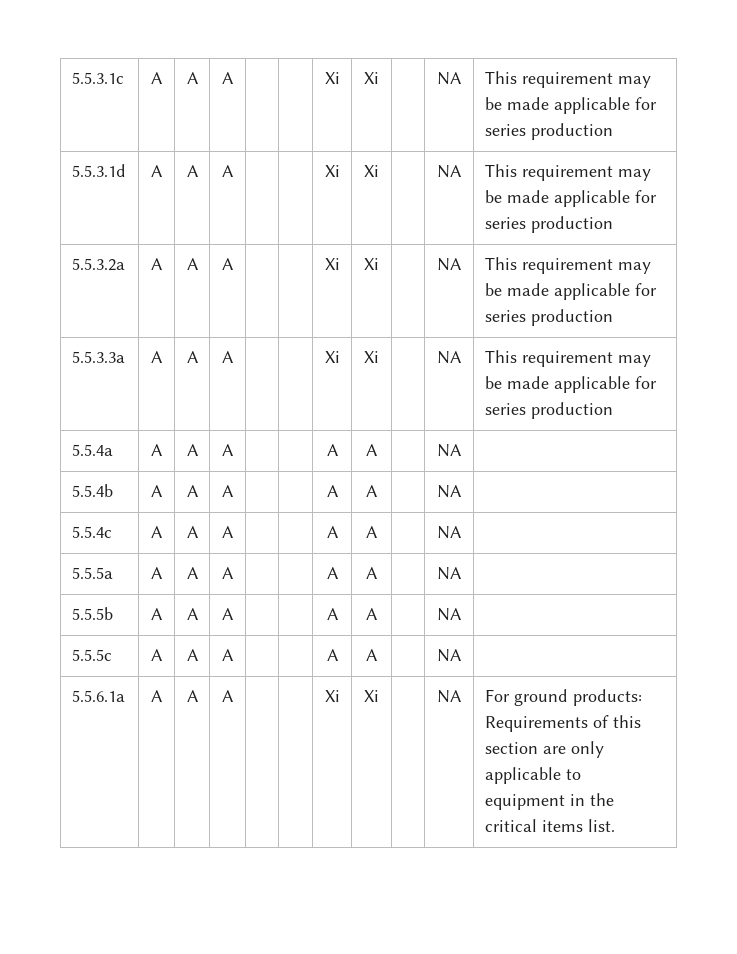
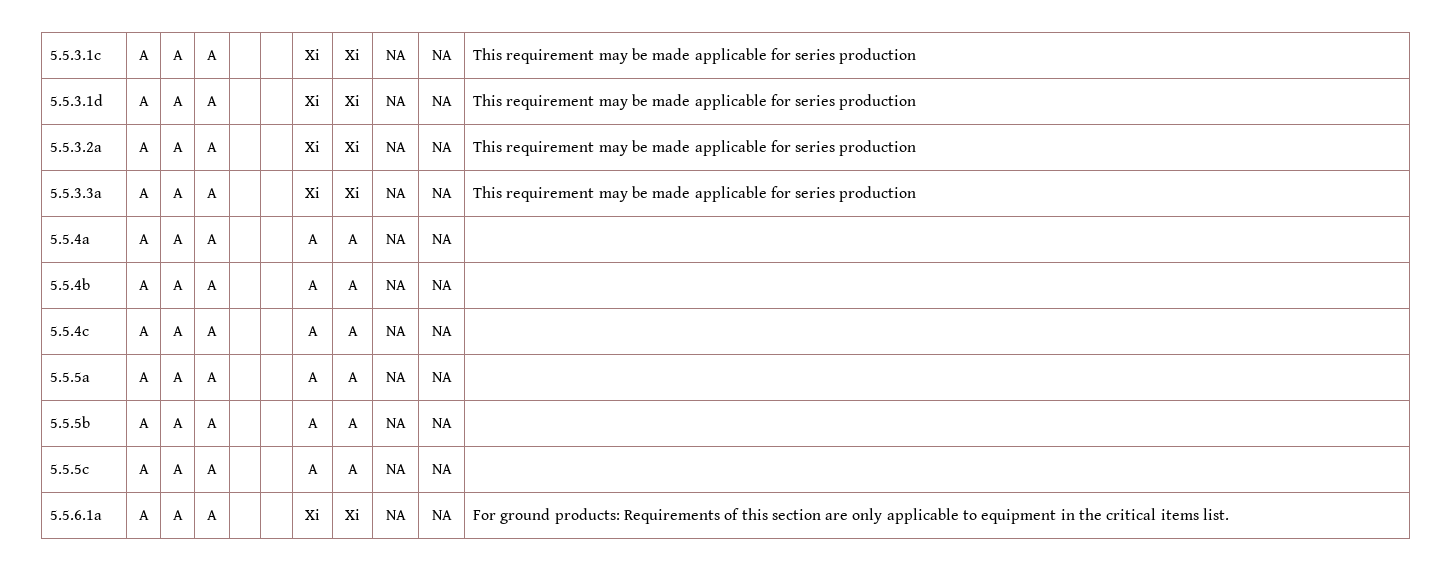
- 5.5.3.1c | A | A | A | | | Xi | Xi | | NA | This requirement may be made applicable for series production
+ 5.5.3.1c | A | A | A | | | Xi | Xi | NA | NA | This requirement may be made applicable for series production
- 5.5.3.1d | A | A | A | | | Xi | Xi | | NA | This requirement may be made applicable for series production
+ 5.5.3.1d | A | A | A | | | Xi | Xi | NA | NA | This requirement may be made applicable for series production
- 5.5.3.2a | A | A | A | | | Xi | Xi | | NA | This requirement may be made applicable for series production
+ 5.5.3.2a | A | A | A | | | Xi | Xi | NA | NA | This requirement may be made applicable for series production
- 5.5.3.3a | A | A | A | | | Xi | Xi | | NA | This requirement may be made applicable for series production
+ 5.5.3.3a | A | A | A | | | Xi | Xi | NA | NA | This requirement may be made applicable for series production
- 5.5.4a | A | A | A | | | A | A | | NA |
+ 5.5.4a | A | A | A | | | A | A | NA | NA |
- 5.5.4b | A | A | A | | | A | A | | NA |
+ 5.5.4b | A | A | A | | | A | A | NA | NA |
- 5.5.4c | A | A | A | | | A | A | | NA |
+ 5.5.4c | A | A | A | | | A | A | NA | NA |
- 5.5.5a | A | A | A | | | A | A | | NA |
+ 5.5.5a | A | A | A | | | A | A | NA | NA |
- 5.5.5b | A | A | A | | | A | A | | NA |
+ 5.5.5b | A | A | A | | | A | A | NA | NA |
- 5.5.5c | A | A | A | | | A | A | | NA |
+ 5.5.5c | A | A | A | | | A | A | NA | NA |
- 5.5.6.1a | A | A | A | | | Xi | Xi | | NA | For ground products: Requirements of this section are only applicable to equipment in the critical items list.
+ 5.5.6.1a | A | A | A | | | Xi | Xi | NA | NA | For ground products: Requirements of this section are only applicable to equipment in the critical items list.

